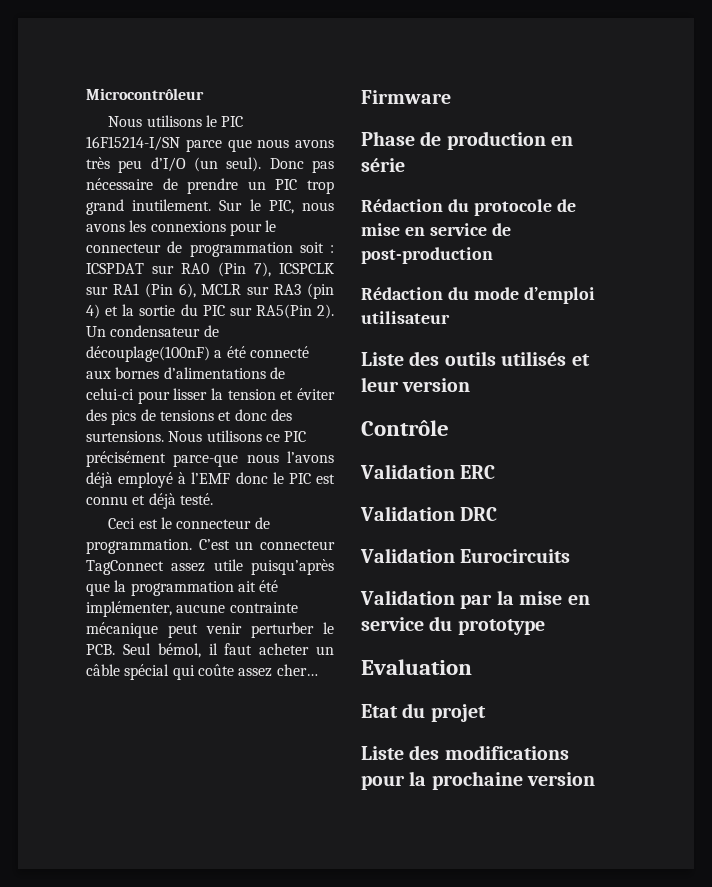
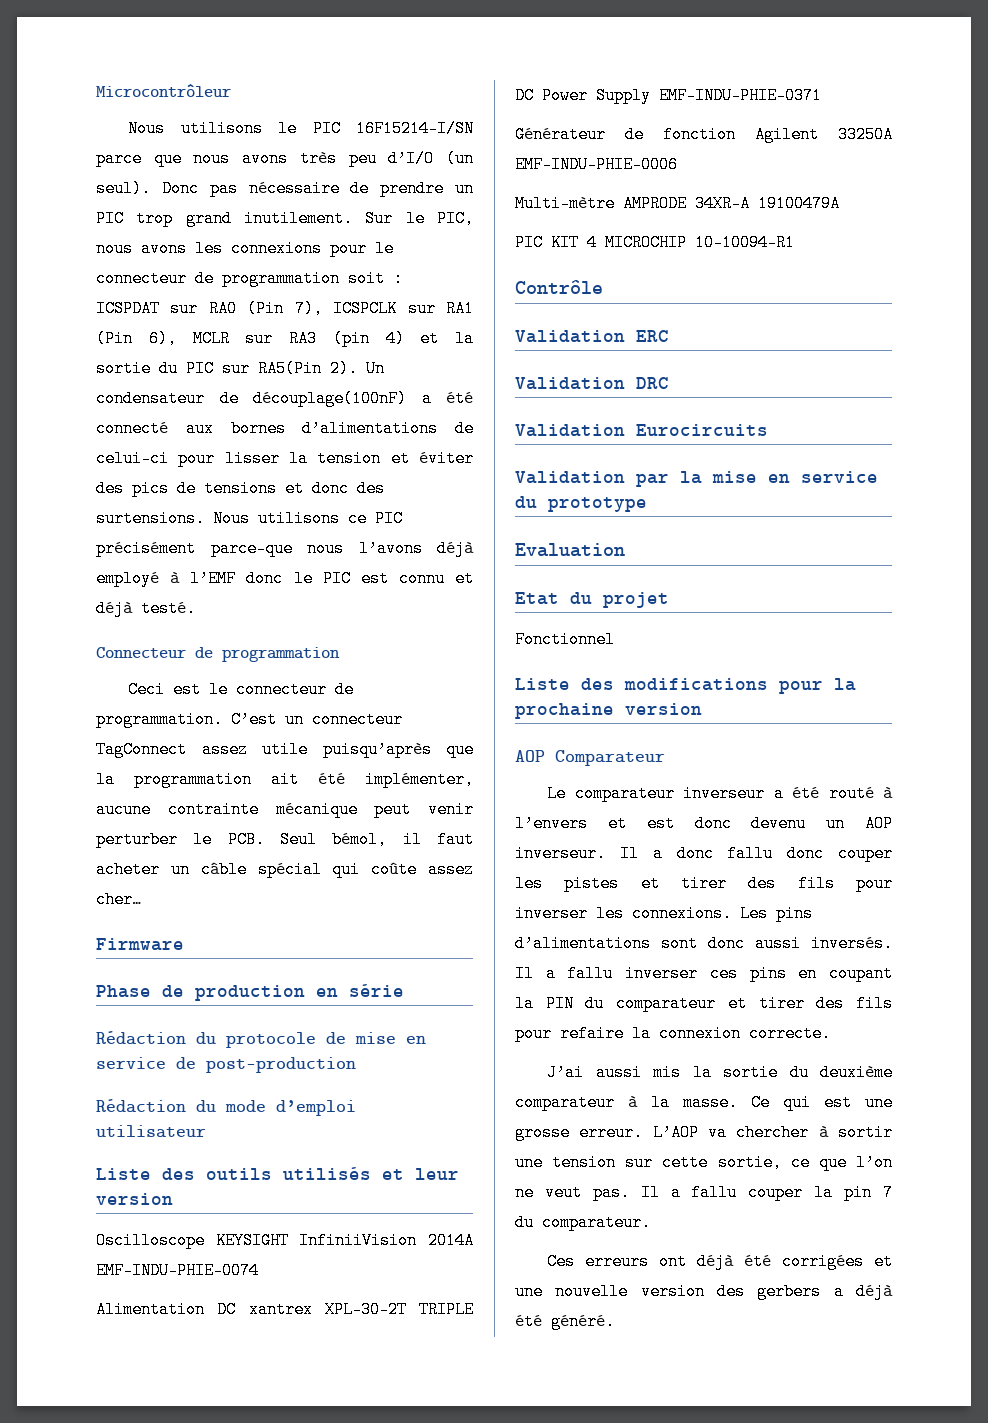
+ Connecteur de programmation
+ Oscilloscope KEYSIGHT InfiniiVision 2014A EMF-INDU-PHIE-0074
+ Alimentation DC xantrex XPL-30-2T TRIPLE DC Power Supply EMF-INDU-PHIE-0371
+ Générateur de fonction Agilent 33250A EMF-INDU-PHIE-0006
+ Multi-mètre AMPRODE 34XR-A 19100479A
+ PIC KIT 4 MICROCHIP 10-10094-R1
+ Fonctionnel
+ AOP Comparateur
+ Le comparateur inverseur a été routé à l’envers et est donc devenu un AOP inverseur. Il a donc fallu donc couper les pistes et tirer des fils pour inverser les connexions. Les pins d’alimentations sont donc aussi inversés. Il a fallu inverser ces pins en coupant la PIN du comparateur et tirer des fils pour refaire la connexion correcte.
+ J’ai aussi mis la sortie du deuxième comparateur à la masse. Ce qui est une grosse erreur. L’AOP va chercher à sortir une tension sur cette sortie, ce que l’on ne veut pas. Il a fallu couper la pin 7 du comparateur.
+ Ces erreurs ont déjà été corrigées et une nouvelle version des gerbers a déjà été généré.

